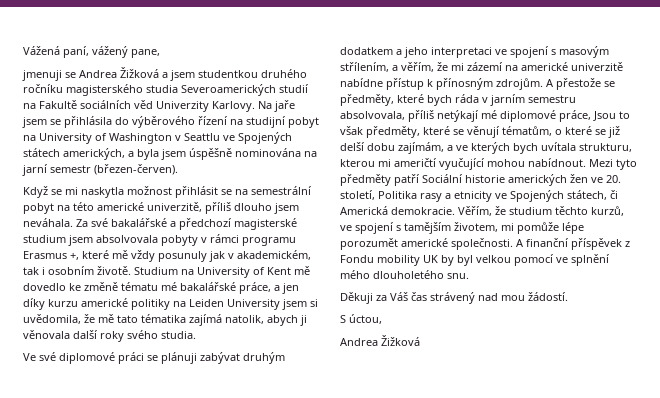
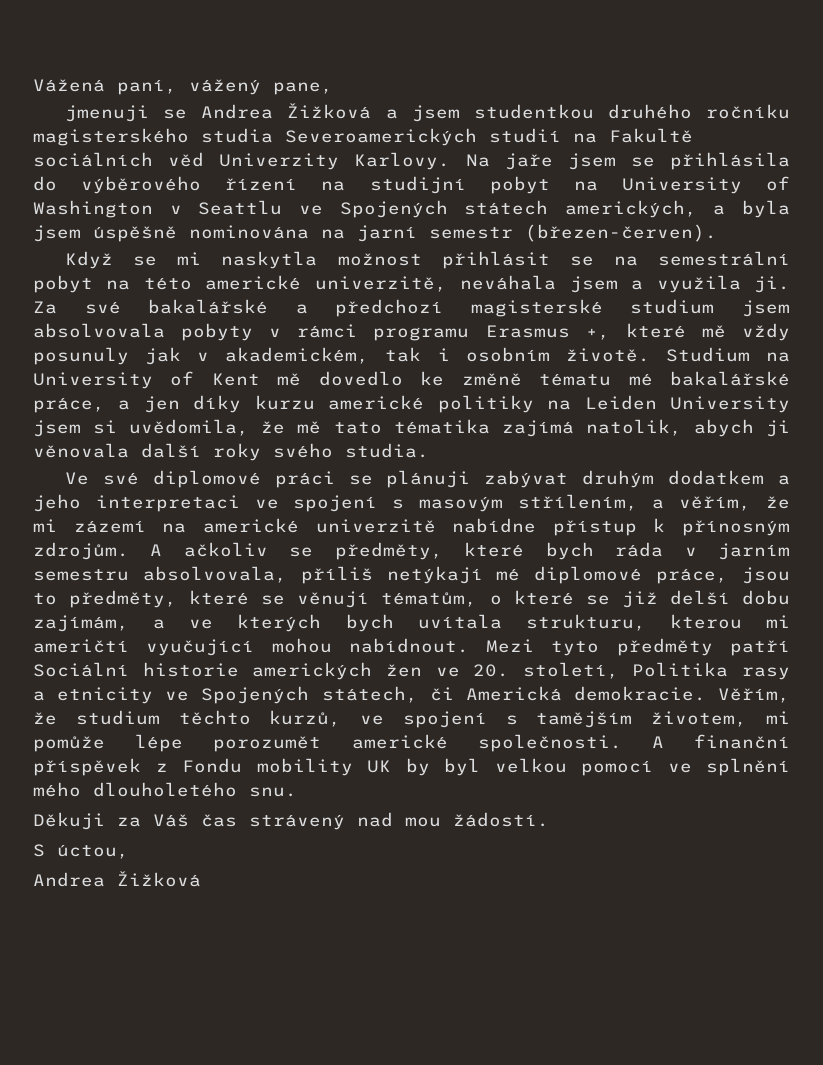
- Když se mi naskytla možnost přihlásit se na semestrální pobyt na této americké univerzitě, příliš dlouho jsem neváhala.
+ Když se mi naskytla možnost přihlásit se na semestrální pobyt na této americké univerzitě, neváhala jsem a využila ji.
- A přestože se předměty, které bych ráda v jarním semestru absolvovala, příliš netýkají mé diplomové práce, Jsou to však předměty, které se věnují tématům, o které se již delší dobu zajímám, a ve kterých bych uvítala strukturu, kterou mi američtí vyučující mohou nabídnout.
+ A ačkoliv se předměty, které bych ráda v jarním semestru absolvovala, příliš netýkají mé diplomové práce, jsou to předměty, které se věnují tématům, o které se již delší dobu zajímám, a ve kterých bych uvítala strukturu, kterou mi američtí vyučující mohou nabídnout.

